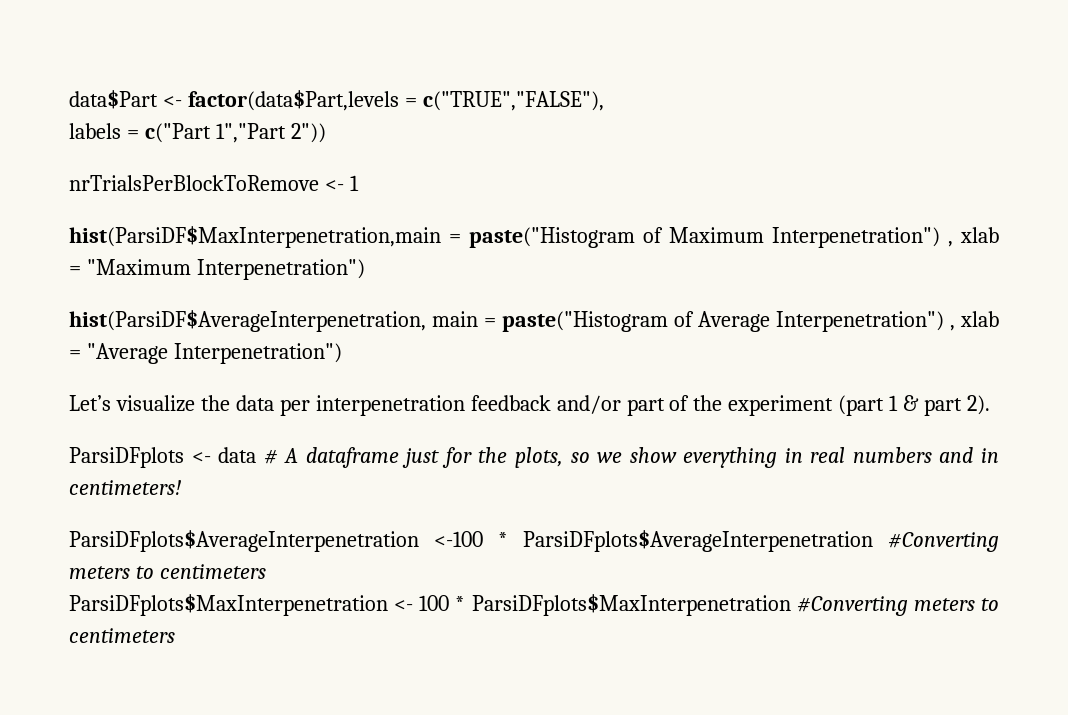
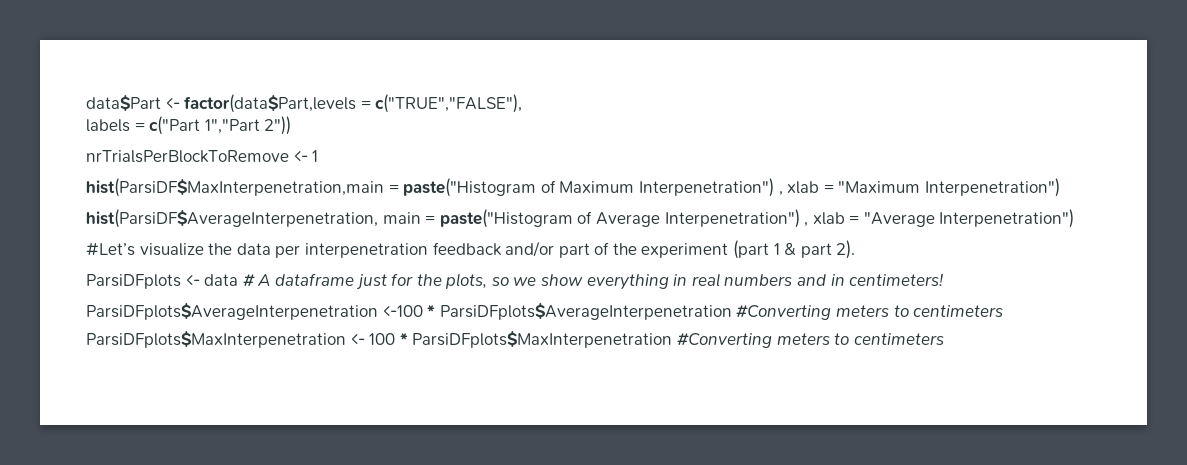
- Let’s visualize the data per interpenetration feedback and/or part of the experiment (part 1 & part 2).
+ #Let’s visualize the data per interpenetration feedback and/or part of the experiment (part 1 & part 2).

